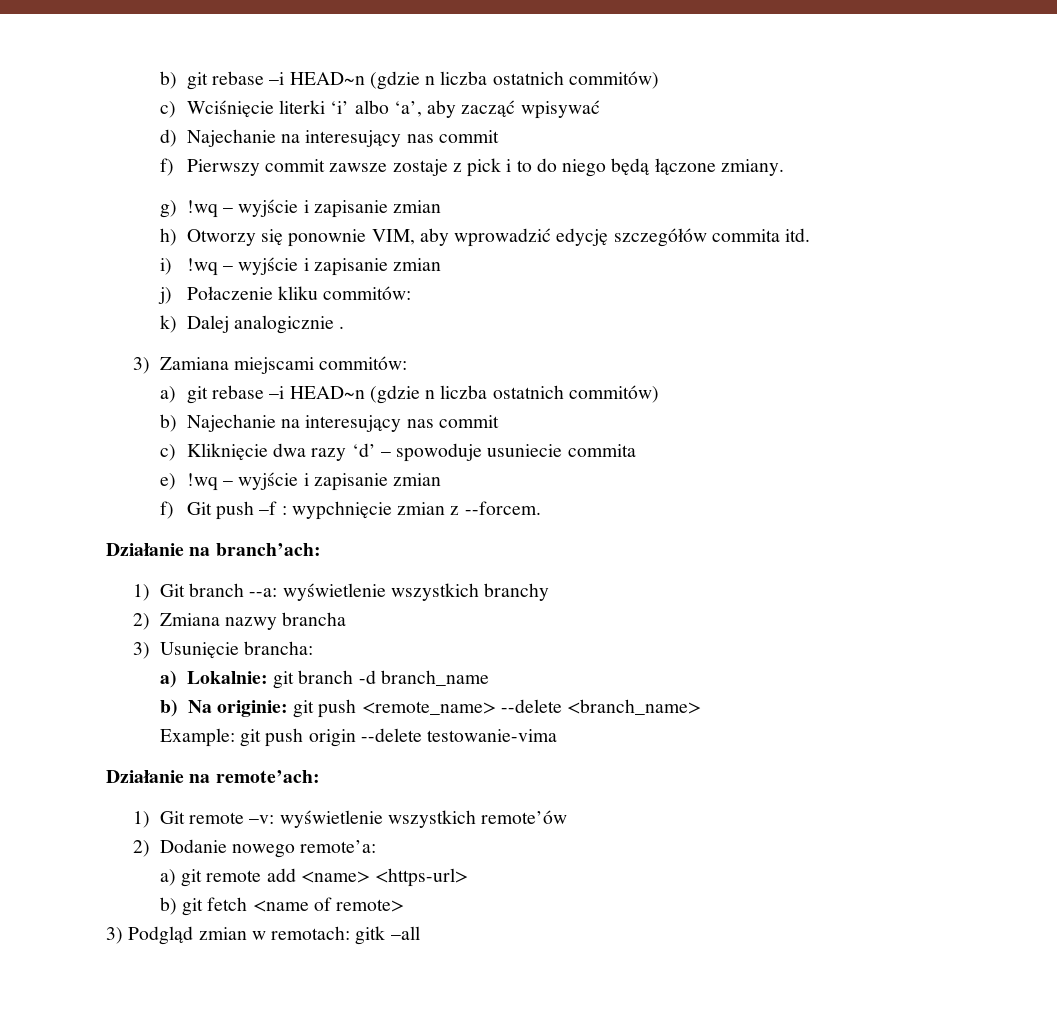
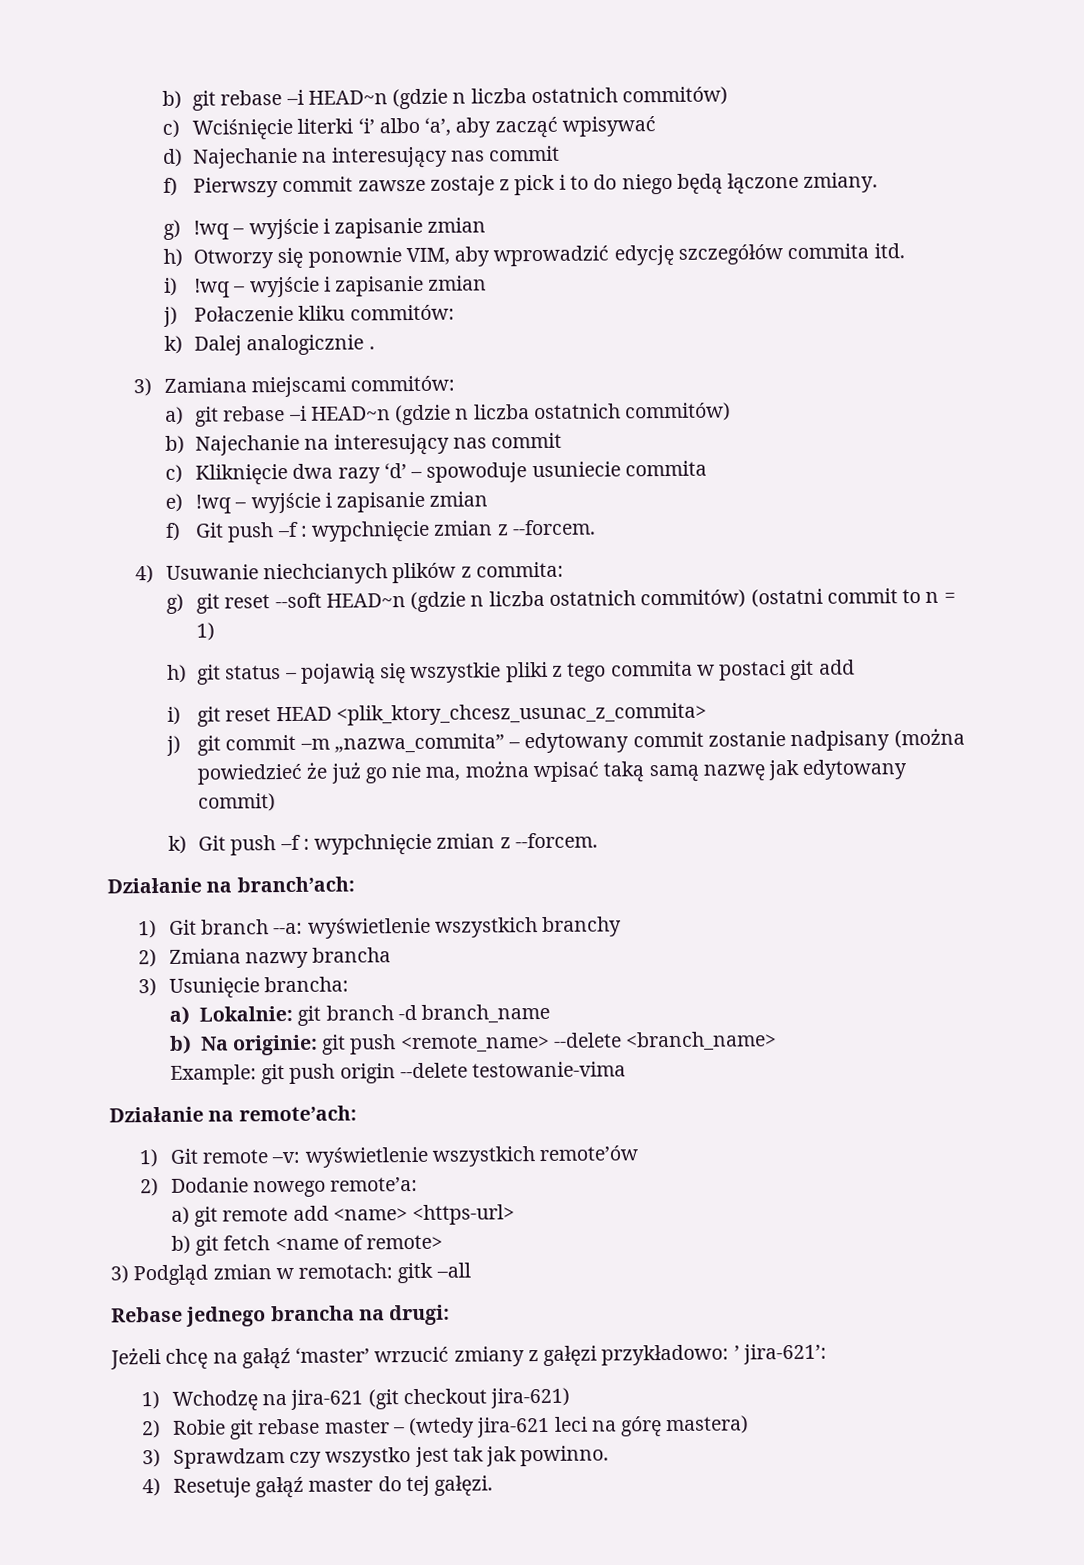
+ 4) Usuwanie niechcianych plików z commita:
+ g) git reset --soft HEAD~n (gdzie n liczba ostatnich commitów) (ostatni commit to n = 1)
+ h) git status – pojawią się wszystkie pliki z tego commita w postaci git add
+ i) git reset HEAD <plik_ktory_chcesz_usunac_z_commita>
+ j) git commit –m „nazwa_commita” – edytowany commit zostanie nadpisany (można powiedzieć że już go nie ma, można wpisać taką samą nazwę jak edytowany commit)
+ k) Git push –f : wypchnięcie zmian z --forcem.
+ Rebase jednego brancha na drugi:
+ Jeżeli chcę na gałąź ‘master’ wrzucić zmiany z gałęzi przykładowo: ’ jira-621’:
+ 1) Wchodzę na jira-621 (git checkout jira-621)
+ 2) Robie git rebase master – (wtedy jira-621 leci na górę mastera)
+ 3) Sprawdzam czy wszystko jest tak jak powinno.
+ 4) Resetuje gałąź master do tej gałęzi.

